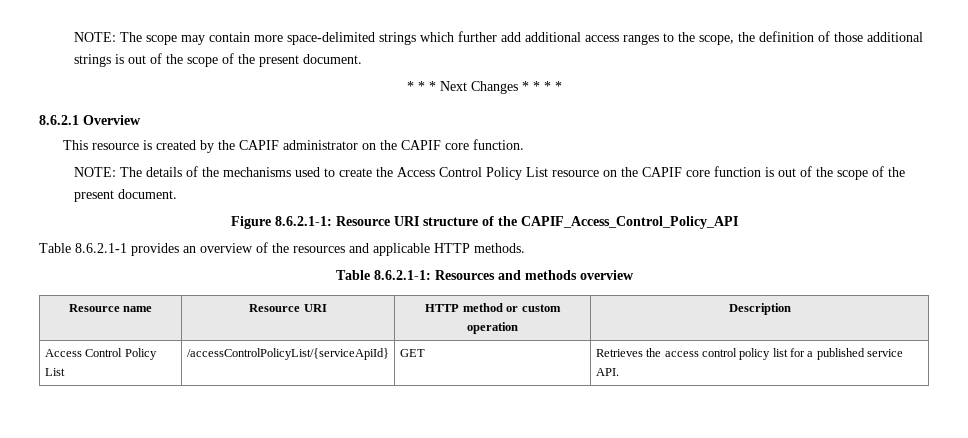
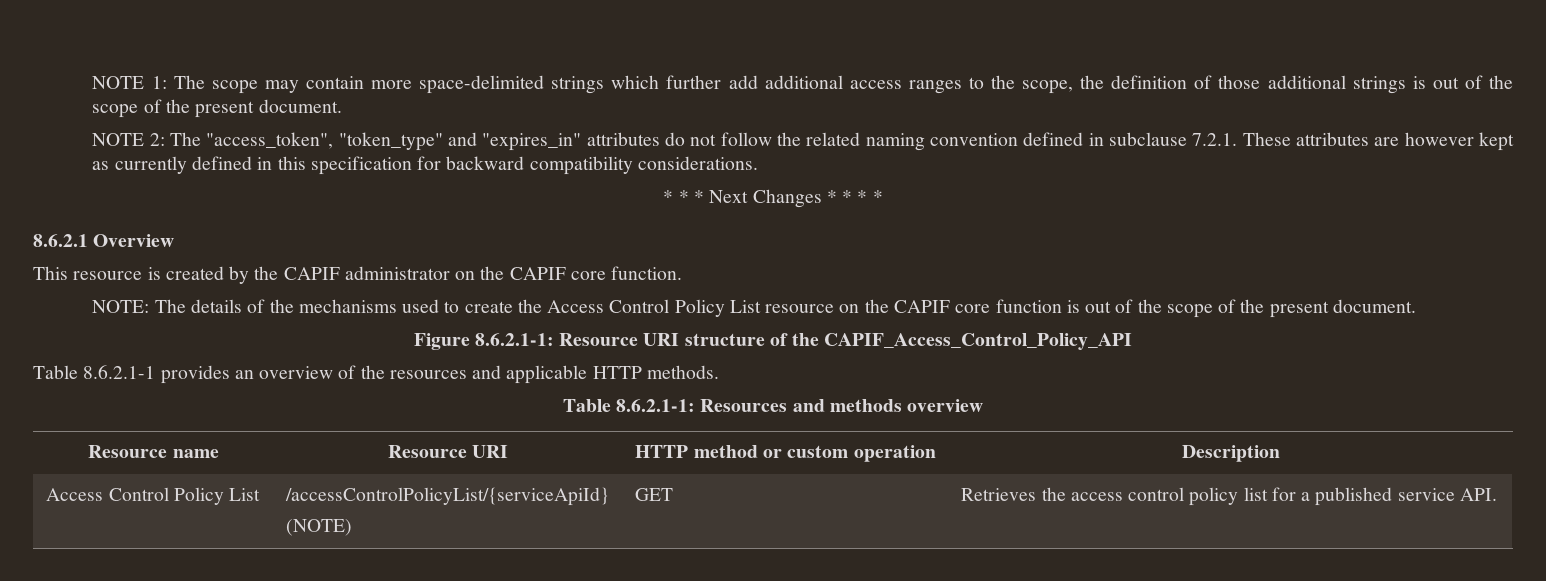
- NOTE: The scope may contain more space-delimited strings which further add additional access ranges to the scope, the definition of those additional strings is out of the scope of the present document.
+ NOTE 1: The scope may contain more space-delimited strings which further add additional access ranges to the scope, the definition of those additional strings is out of the scope of the present document.
+ NOTE 2: The "access_token", "token_type" and "expires_in" attributes do not follow the related naming convention defined in subclause 7.2.1. These attributes are however kept as currently defined in this specification for backward compatibility considerations.
- Access Control Policy List | /accessControlPolicyList/{serviceApiId} | GET | Retrieves the access control policy list for a published service API.
+ Access Control Policy List | /accessControlPolicyList/{serviceApiId}
+ (NOTE) | GET | Retrieves the access control policy list for a published service API.

